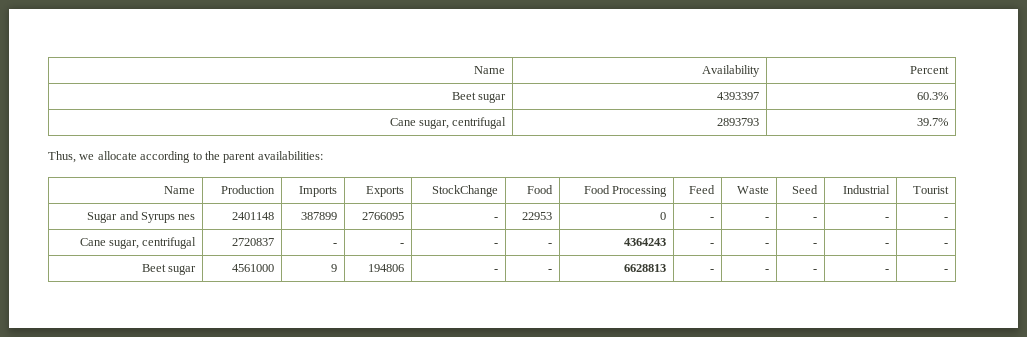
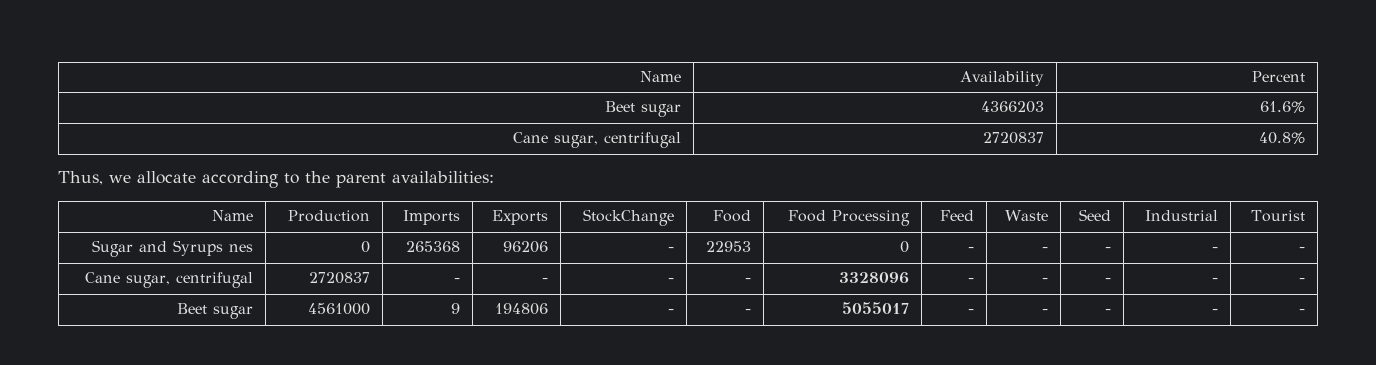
- Beet sugar | 4393397 | 60.3%
- Cane sugar, centrifugal | 2893793 | 39.7%
+ Beet sugar | 4366203 | 61.6%
+ Cane sugar, centrifugal | 2720837 | 40.8%
- Sugar and Syrups nes | 2401148 | 387899 | 2766095 | - | 22953 | 0 | - | - | - | - | -
+ Sugar and Syrups nes | 0 | 265368 | 96206 | - | 22953 | 0 | - | - | - | - | -
- Cane sugar, centrifugal | 2720837 | - | - | - | - | 4364243 | - | - | - | - | -
+ Cane sugar, centrifugal | 2720837 | - | - | - | - | 3328096 | - | - | - | - | -
- Beet sugar | 4561000 | 9 | 194806 | - | - | 6628813 | - | - | - | - | -
+ Beet sugar | 4561000 | 9 | 194806 | - | - | 5055017 | - | - | - | - | -

